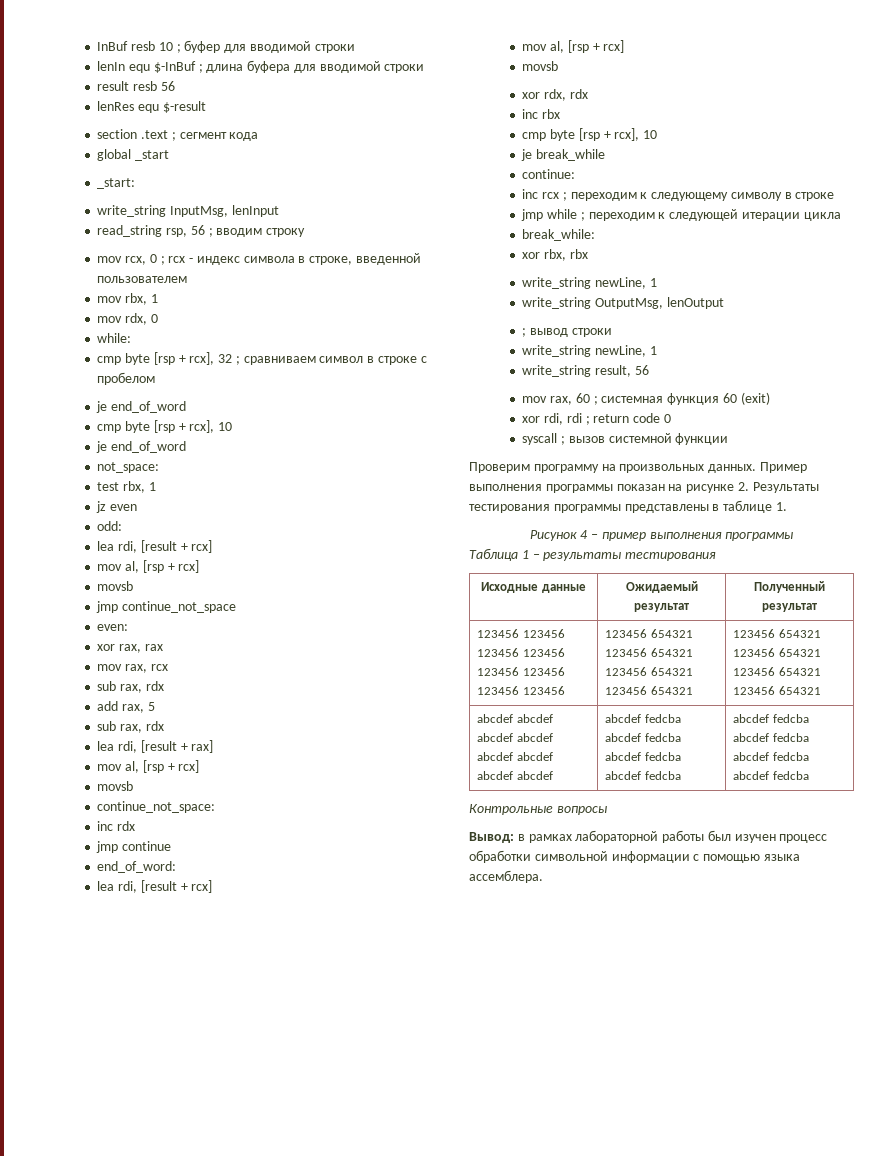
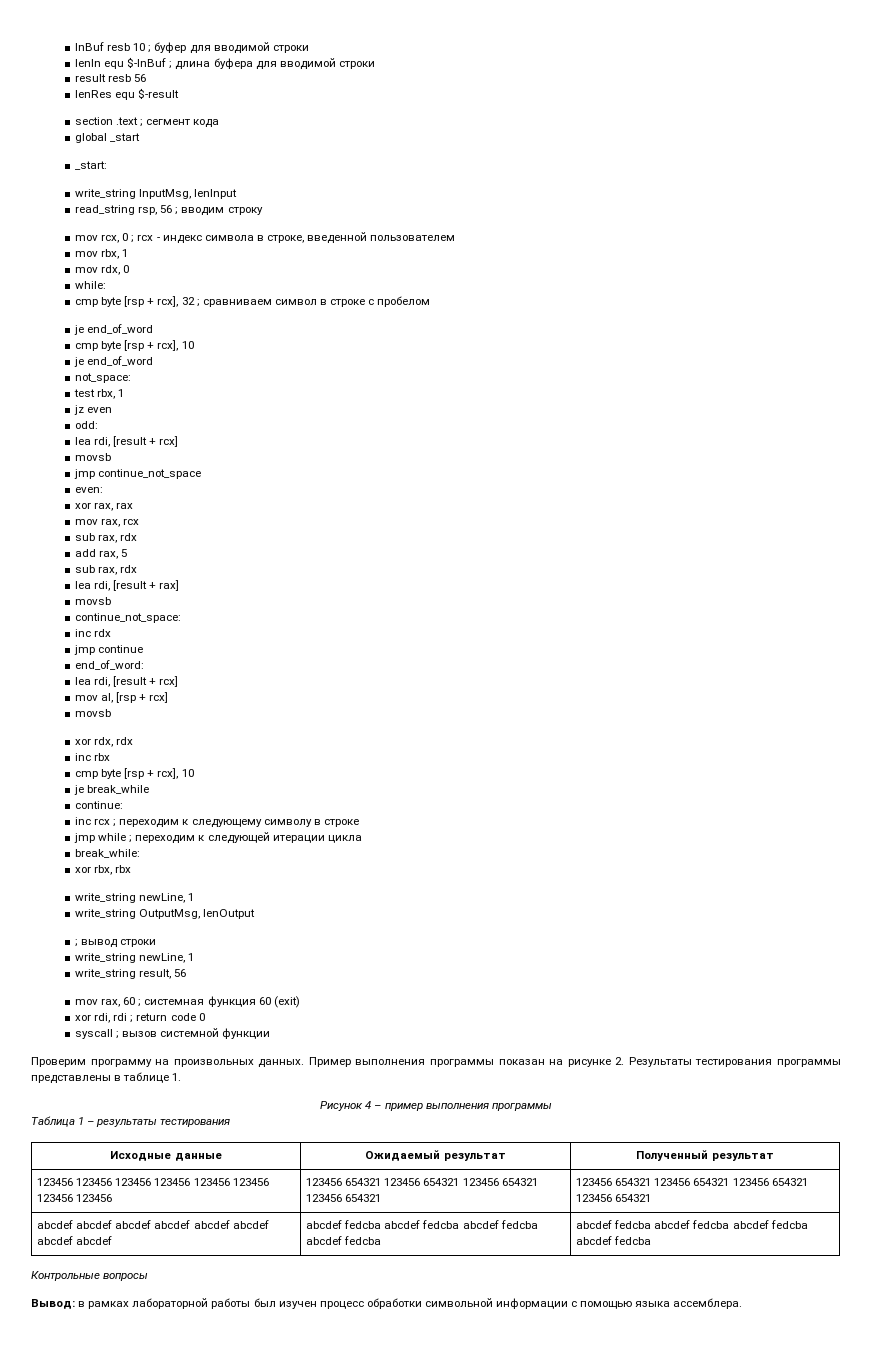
  odd:
  lea rdi, [result + rcx]
- mov al, [rsp + rcx]
  lea rdi, [result + rax]
- mov al, [rsp + rcx]

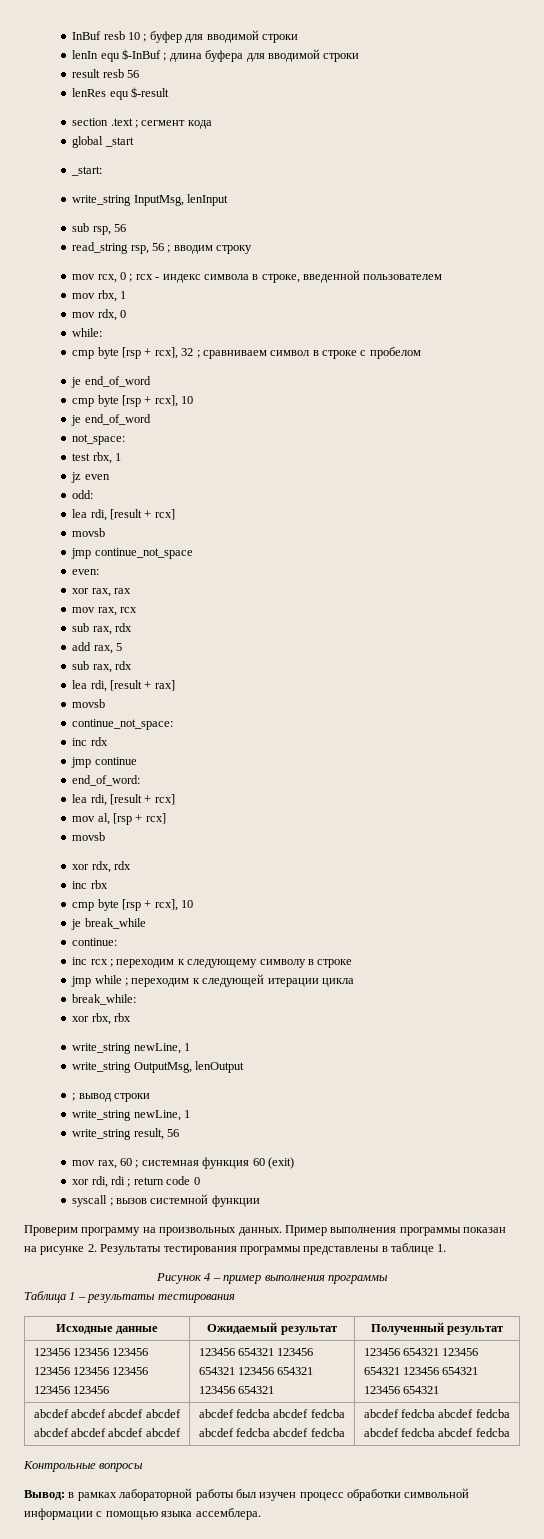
+ sub rsp, 56

